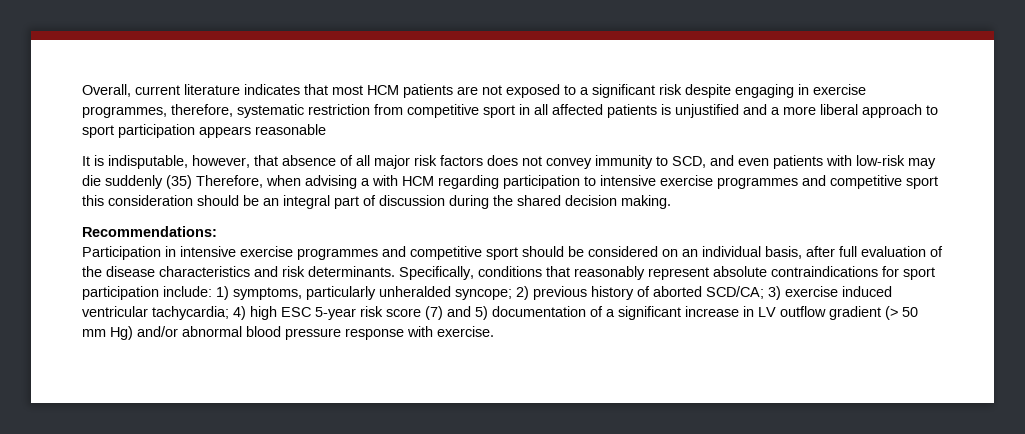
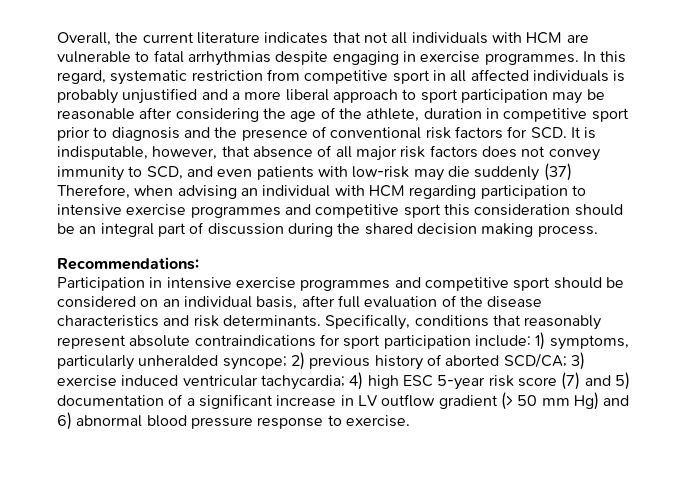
- Overall, current literature indicates that most HCM patients are not exposed to a significant risk despite engaging in exercise programmes, therefore, systematic restriction from competitive sport in all affected patients is unjustified and a more liberal approach to sport participation appears reasonable
- It is indisputable, however, that absence of all major risk factors does not convey immunity to SCD, and even patients with low-risk may die suddenly (35) Therefore, when advising a with HCM regarding participation to intensive exercise programmes and competitive sport this consideration should be an integral part of discussion during the shared decision making.
+ Overall, the current literature indicates that not all individuals with HCM are vulnerable to fatal arrhythmias despite engaging in exercise programmes. In this regard, systematic restriction from competitive sport in all affected individuals is probably unjustified and a more liberal approach to sport participation may be reasonable after considering the age of the athlete, duration in competitive sport prior to diagnosis and the presence of conventional risk factors for SCD. It is indisputable, however, that absence of all major risk factors does not convey immunity to SCD, and even patients with low-risk may die suddenly (37) Therefore, when advising an individual with HCM regarding participation to intensive exercise programmes and competitive sport this consideration should be an integral part of discussion during the shared decision making process.
- Specifically, conditions that reasonably represent absolute contraindications for sport participation include: 1) symptoms, particularly unheralded syncope; 2) previous history of aborted SCD/CA; 3) exercise induced ventricular tachycardia; 4) high ESC 5-year risk score (7) and 5) documentation of a significant increase in LV outflow gradient (> 50 mm Hg) and/or abnormal blood pressure response with exercise.
+ Specifically, conditions that reasonably represent absolute contraindications for sport participation include: 1) symptoms, particularly unheralded syncope; 2) previous history of aborted SCD/CA; 3) exercise induced ventricular tachycardia; 4) high ESC 5-year risk score (7) and 5) documentation of a significant increase in LV outflow gradient (> 50 mm Hg) and 6) abnormal blood pressure response to exercise.

